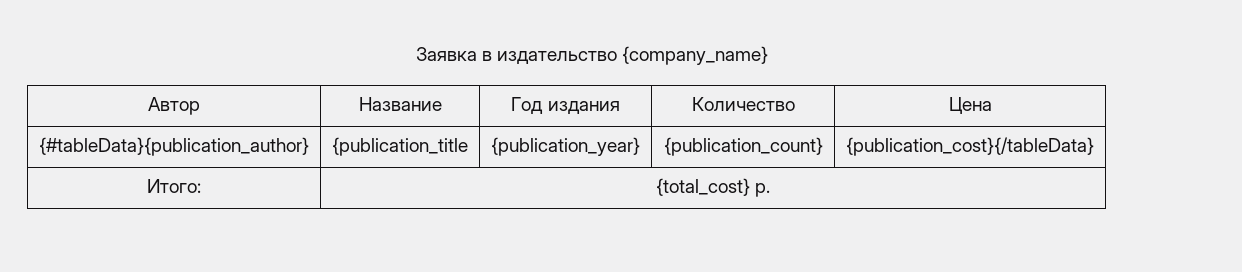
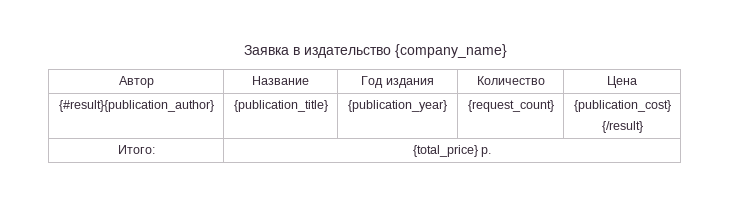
- {#tableData}{publication_author} | {publication_title | {publication_year} | {publication_count} | {publication_cost}{/tableData}
+ {#result}{publication_author} | {publication_title} | {publication_year} | {request_count} | {publication_cost}
+ {/result}
- Итого: | {total_cost} р.
+ Итого: | {total_price} р.

